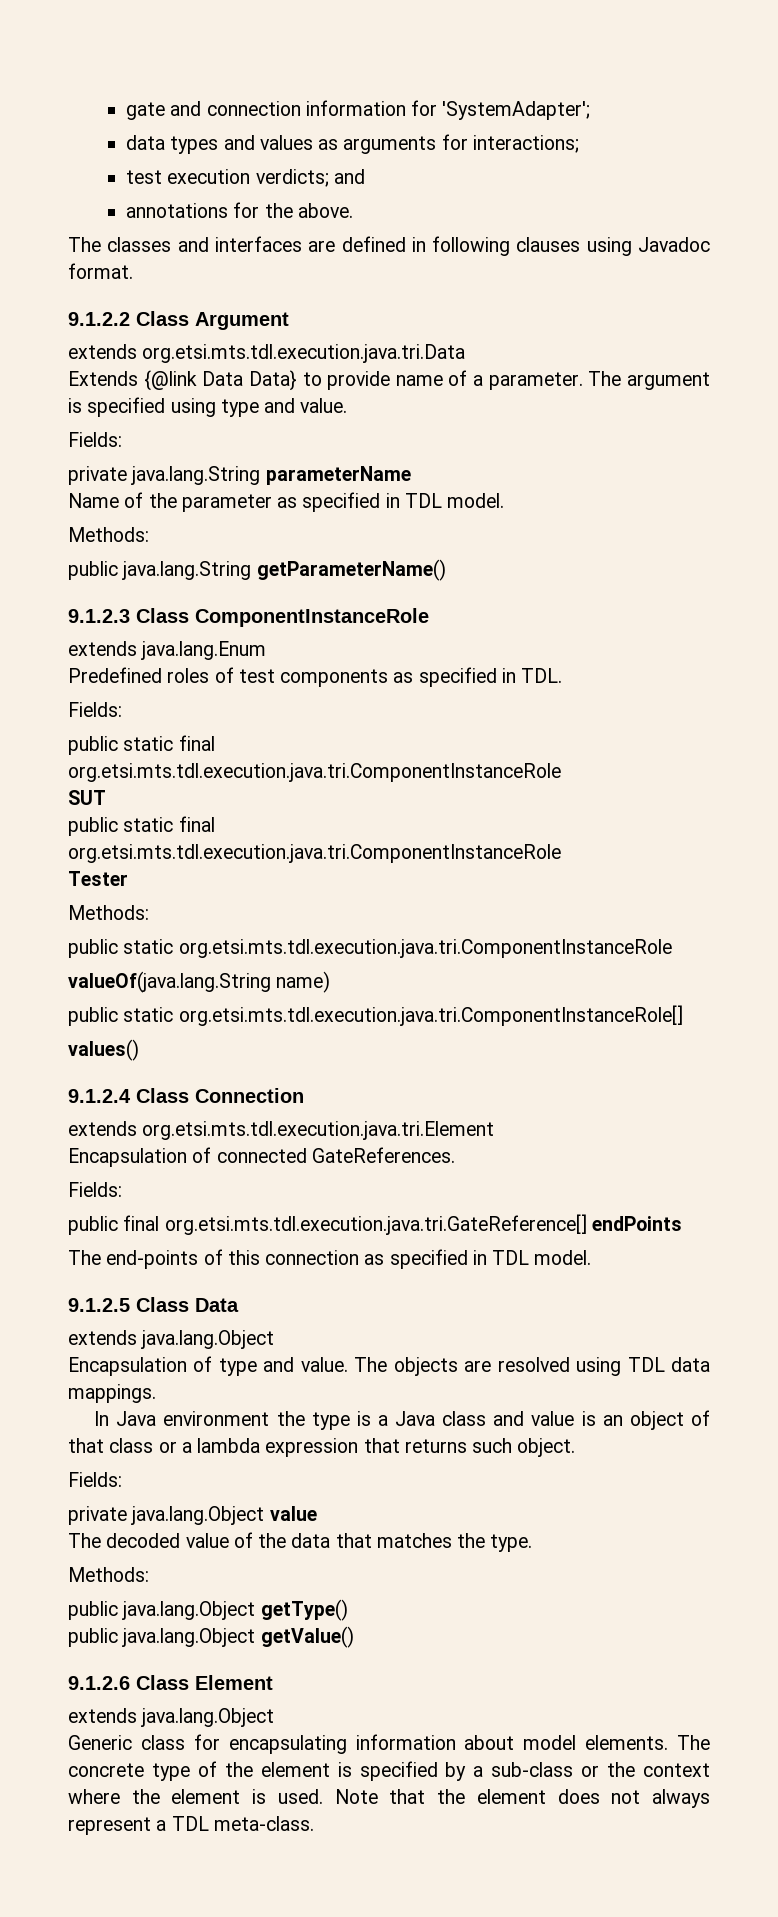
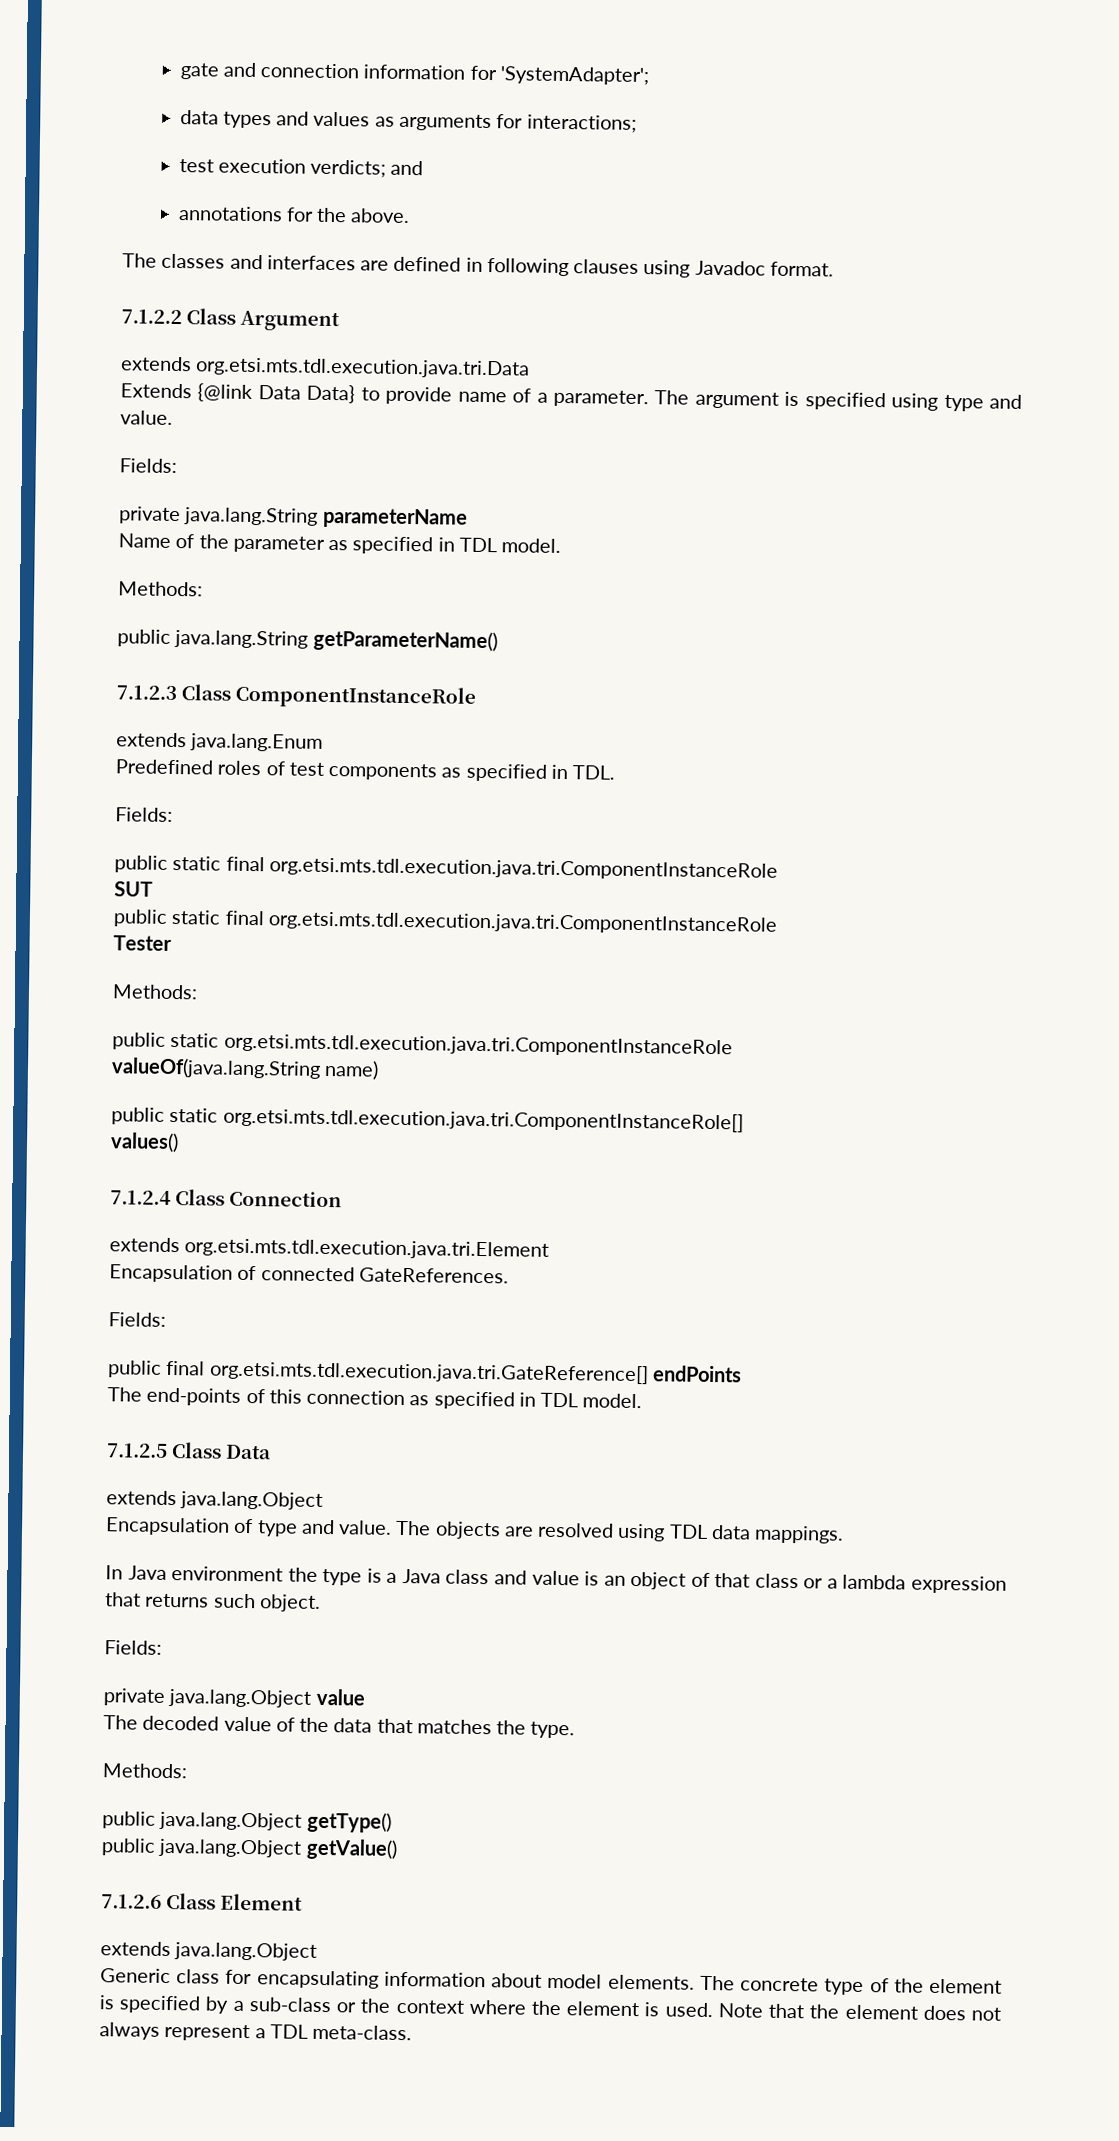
- 9.1.2.2 Class Argument
+ 7.1.2.2 Class Argument
- 9.1.2.3 Class ComponentInstanceRole
+ 7.1.2.3 Class ComponentInstanceRole
- 9.1.2.4 Class Connection
+ 7.1.2.4 Class Connection
- 9.1.2.5 Class Data
+ 7.1.2.5 Class Data
- 9.1.2.6 Class Element
+ 7.1.2.6 Class Element

